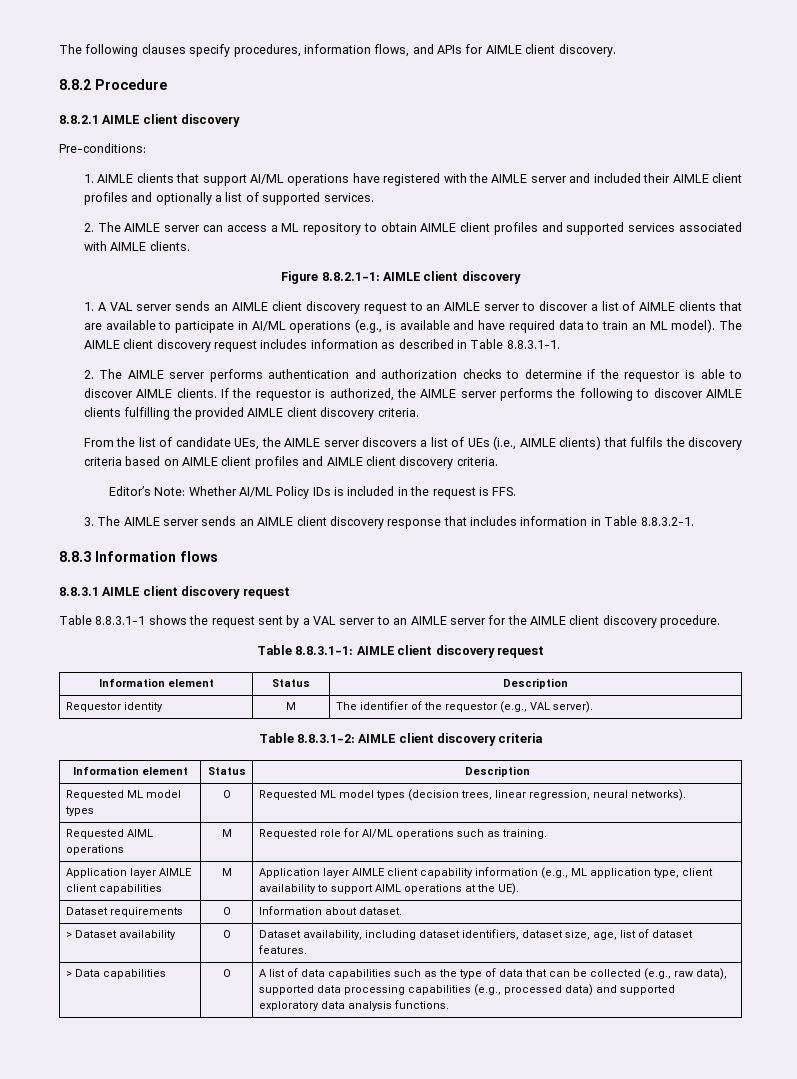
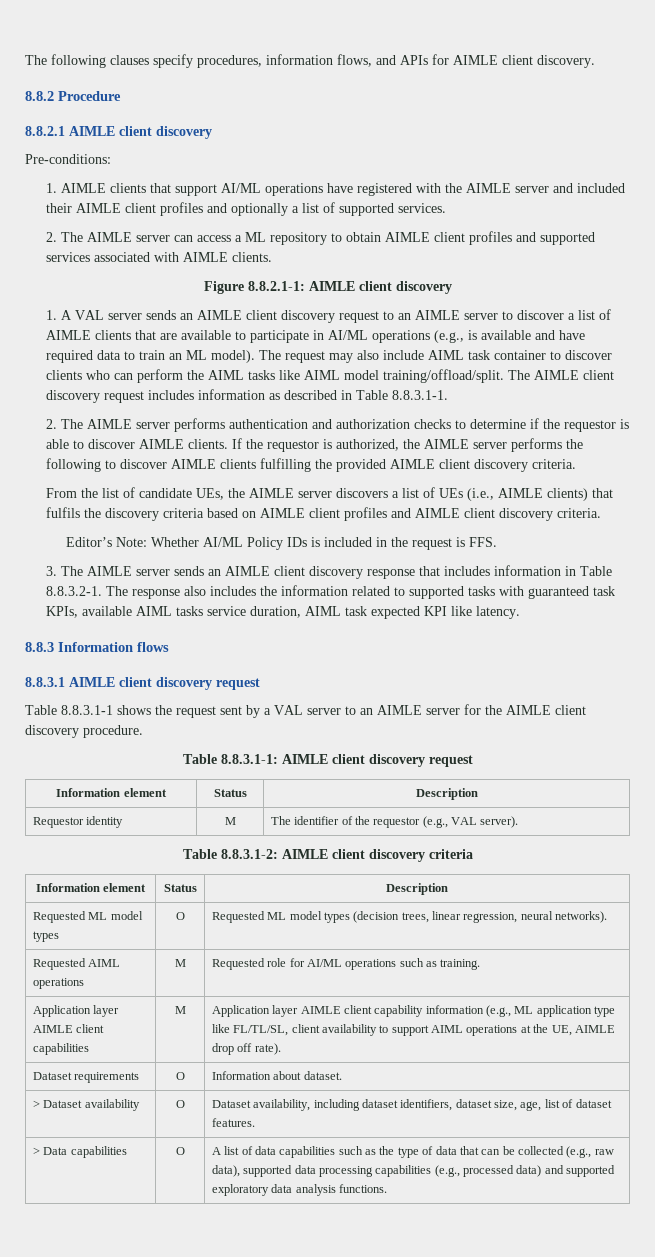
- The AIMLE client discovery request includes information as described in Table 8.8.3.1-1.
+ The request may also include AIML task container to discover clients who can perform the AIML tasks like AIML model training/offload/split. The AIMLE client discovery request includes information as described in Table 8.8.3.1-1.
- 3. The AIMLE server sends an AIMLE client discovery response that includes information in Table 8.8.3.2-1.
+ 3. The AIMLE server sends an AIMLE client discovery response that includes information in Table 8.8.3.2-1. The response also includes the information related to supported tasks with guaranteed task KPIs, available AIML tasks service duration, AIML task expected KPI like latency.
- Application layer AIMLE client capabilities | M | Application layer AIMLE client capability information (e.g., ML application type, client availability to support AIML operations at the UE).
+ Application layer AIMLE client capabilities | M | Application layer AIMLE client capability information (e.g., ML application type like FL/TL/SL, client availability to support AIML operations at the UE, AIMLE drop off rate).

